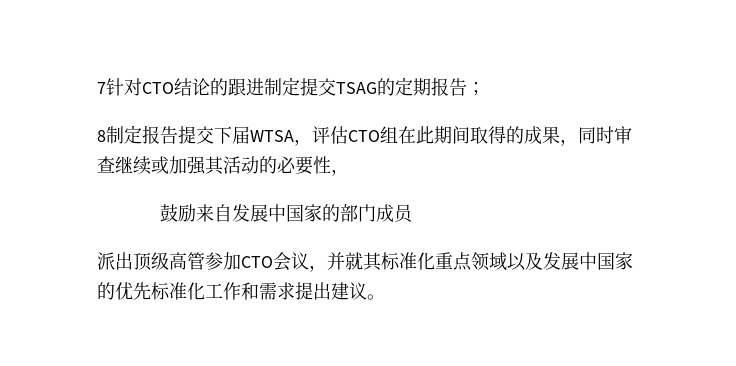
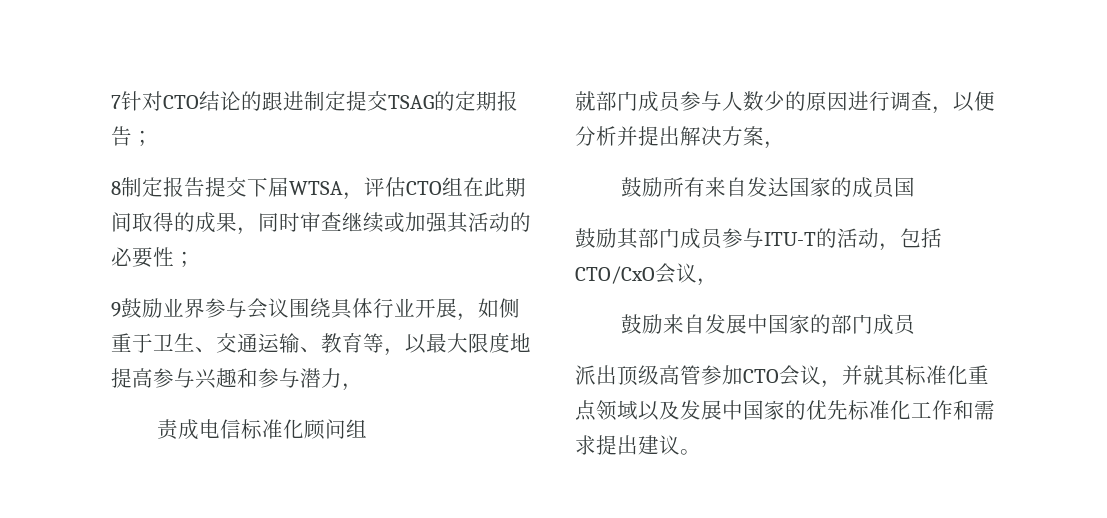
- 8制定报告提交下届WTSA，评估CTO组在此期间取得的成果，同时审查继续或加强其活动的必要性，
+ 8制定报告提交下届WTSA，评估CTO组在此期间取得的成果，同时审查继续或加强其活动的必要性；
+ 9鼓励业界参与会议围绕具体行业开展，如侧重于卫生、交通运输、教育等，以最大限度地提高参与兴趣和参与潜力，
+ 责成电信标准化顾问组
+ 就部门成员参与人数少的原因进行调查，以便分析并提出解决方案，
+ 鼓励所有来自发达国家的成员国
+ 鼓励其部门成员参与ITU-T的活动，包括CTO/CxO会议，

